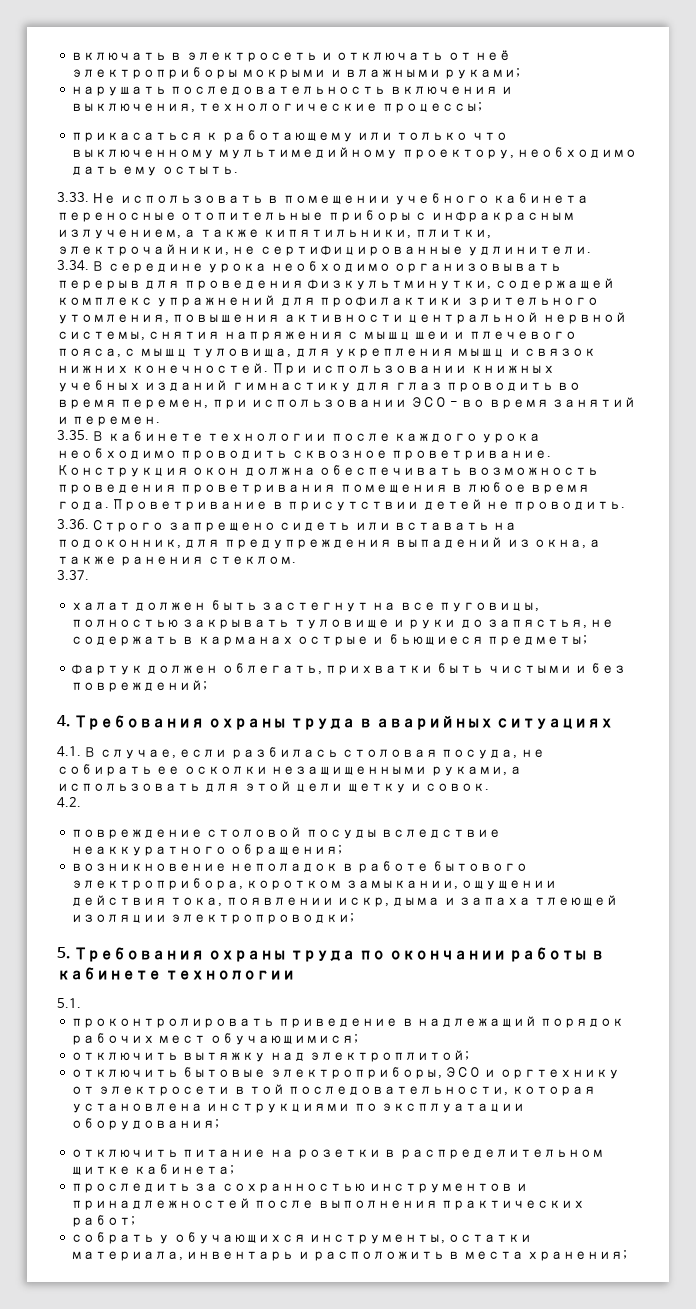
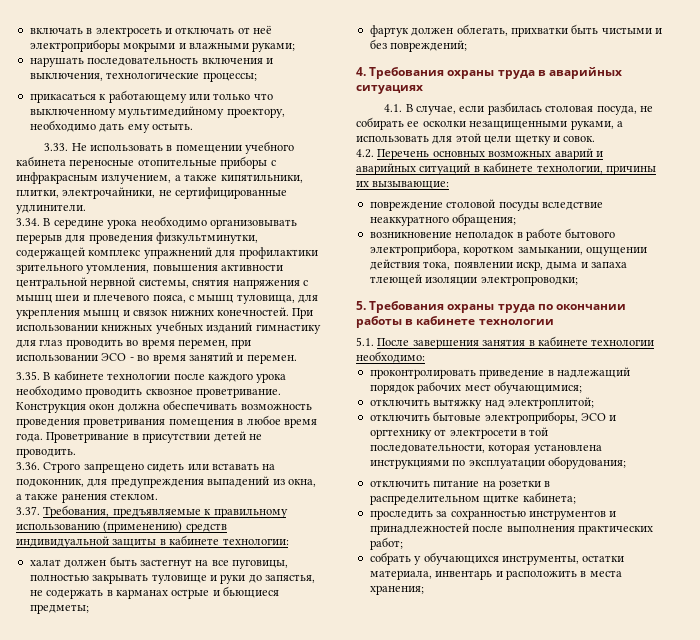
- 3.37.
+ 3.37. Требования, предъявляемые к правильному использованию (применению) средств индивидуальной защиты в кабинете технологии:
- 4.2.
+ 4.2. Перечень основных возможных аварий и аварийных ситуаций в кабинете технологии, причины их вызывающие:
- 5.1.
+ 5.1. После завершения занятия в кабинете технологии необходимо:

